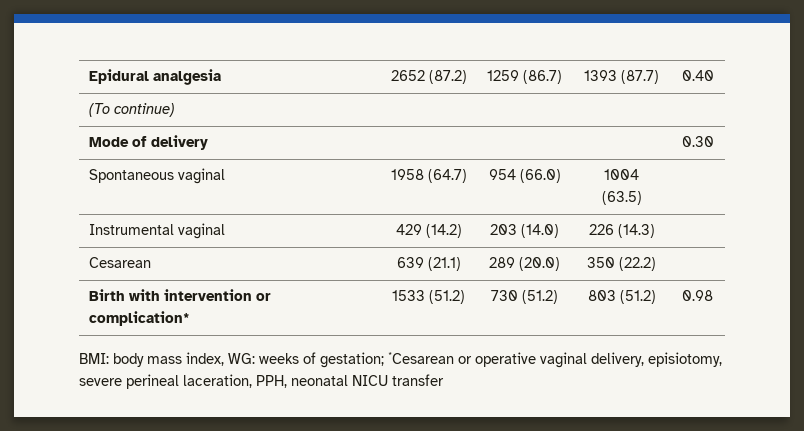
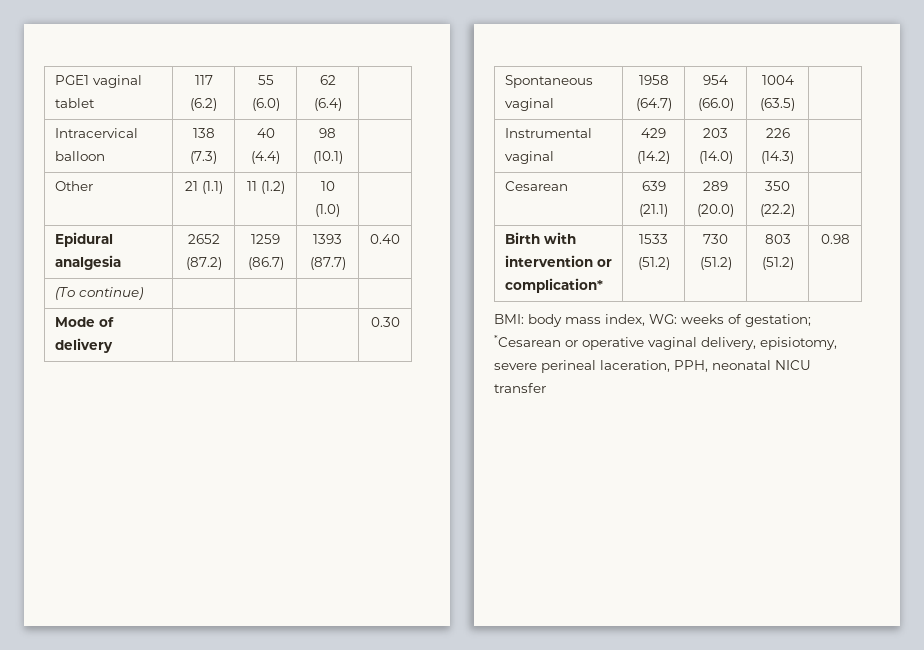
+ PGE1 vaginal tablet | 117 (6.2) | 55 (6.0) | 62 (6.4) |
+ Intracervical balloon | 138 (7.3) | 40 (4.4) | 98 (10.1) |
+ Other | 21 (1.1) | 11 (1.2) | 10 (1.0) |

